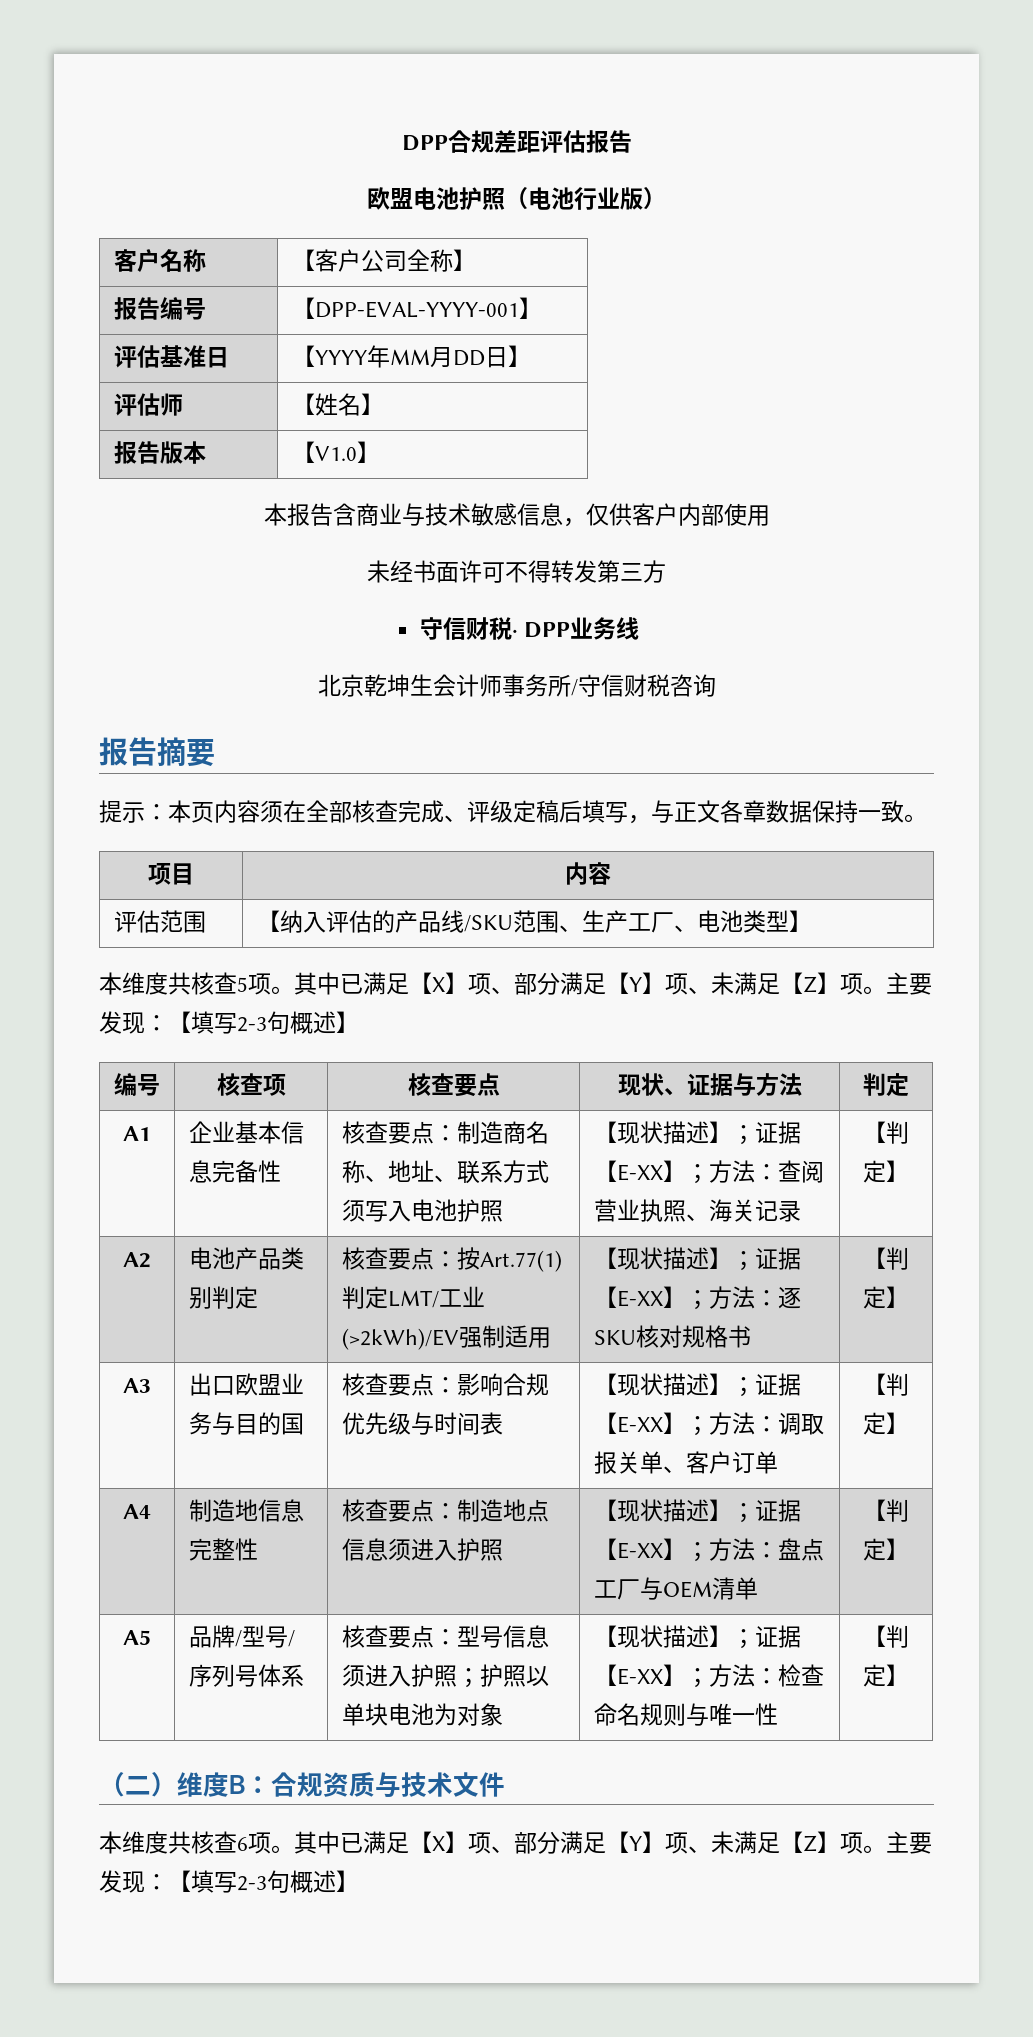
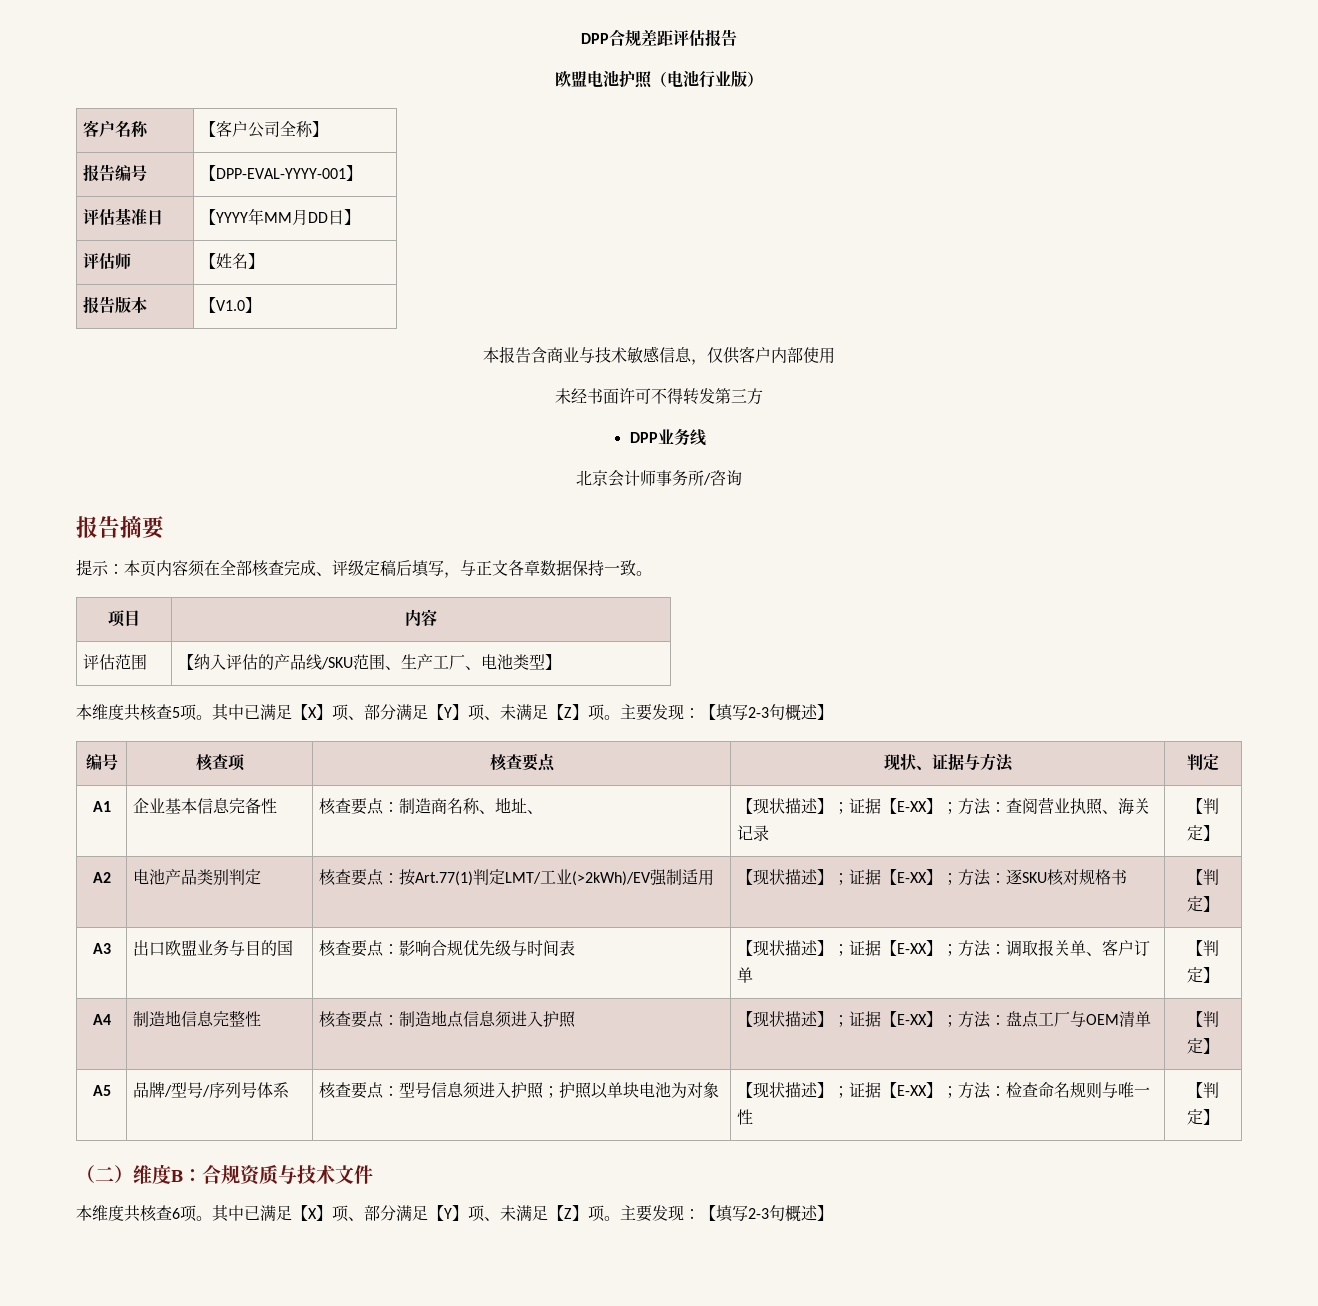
- 守信财税· DPP业务线
+ DPP业务线
- 北京乾坤生会计师事务所/守信财税咨询
+ 北京会计师事务所/咨询
- A1 | 企业基本信息完备性 | 核查要点：制造商名称、地址、联系方式须写入电池护照 | 【现状描述】；证据【E-XX】；方法：查阅营业执照、海关记录 | 【判定】
+ A1 | 企业基本信息完备性 | 核查要点：制造商名称、地址、 | 【现状描述】；证据【E-XX】；方法：查阅营业执照、海关记录 | 【判定】

